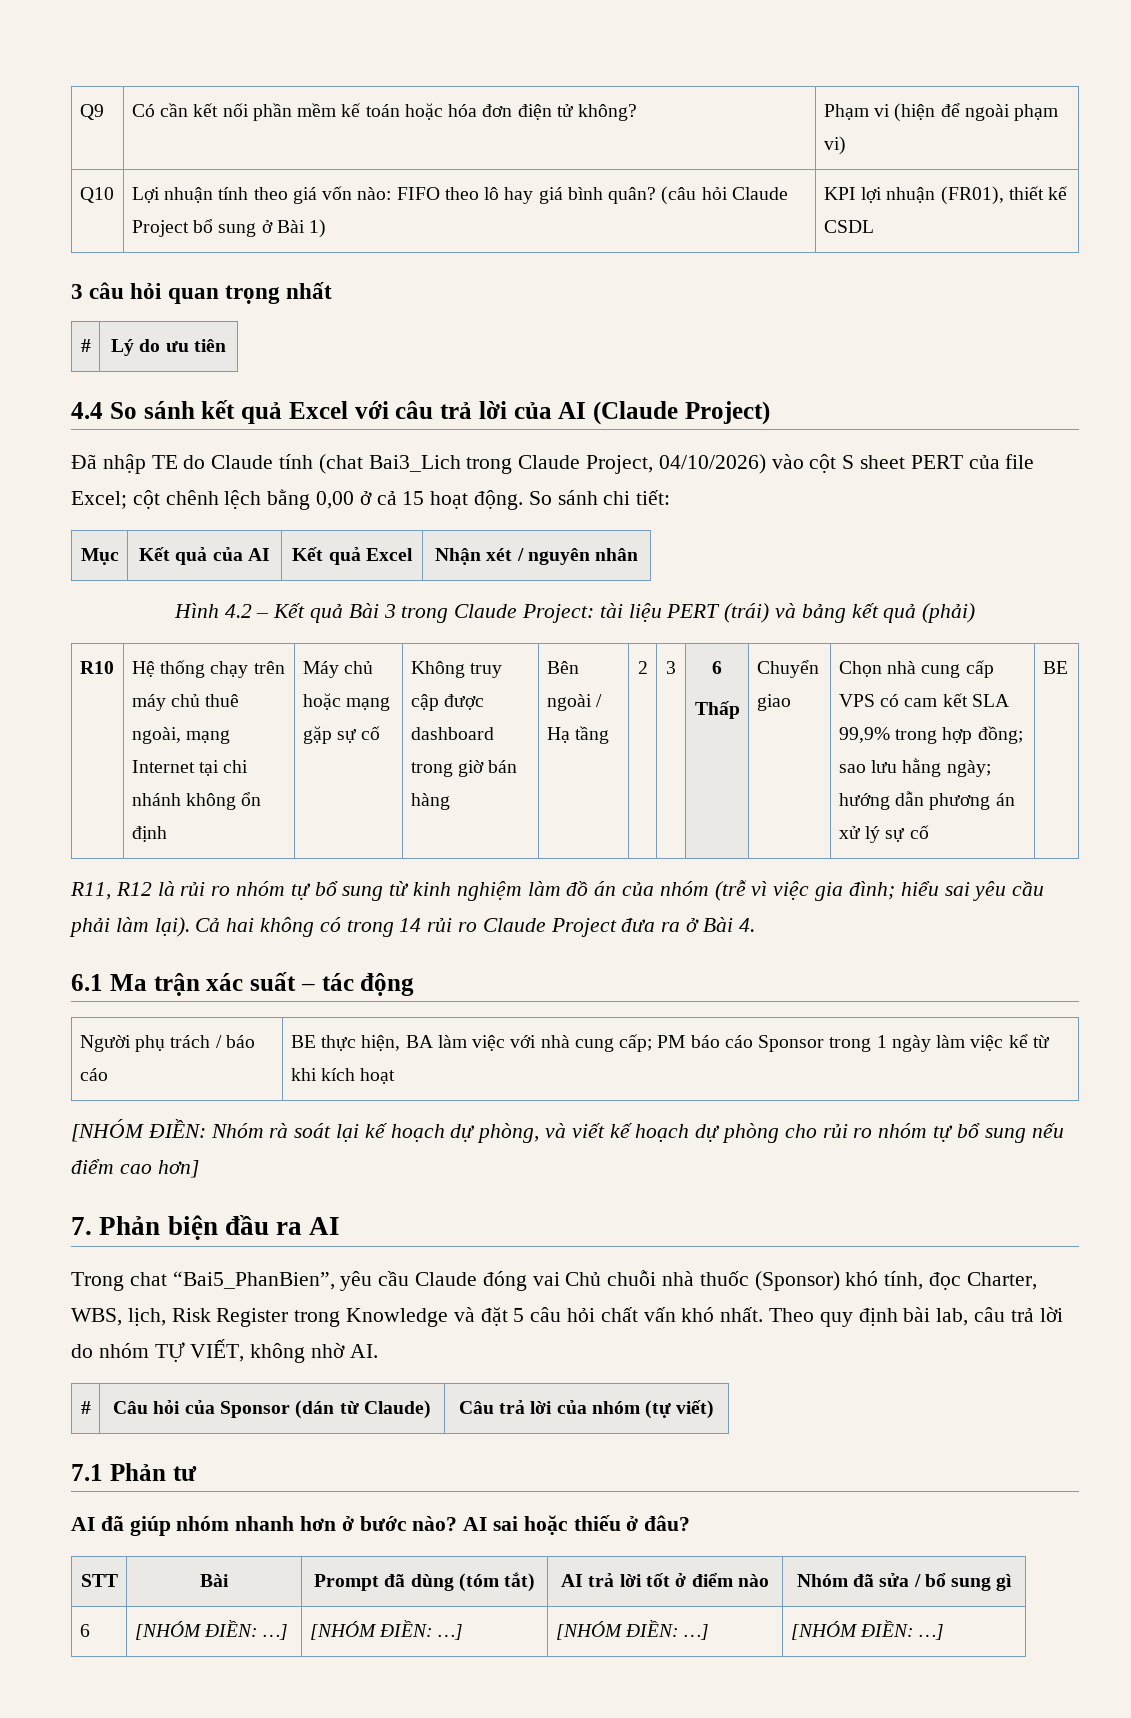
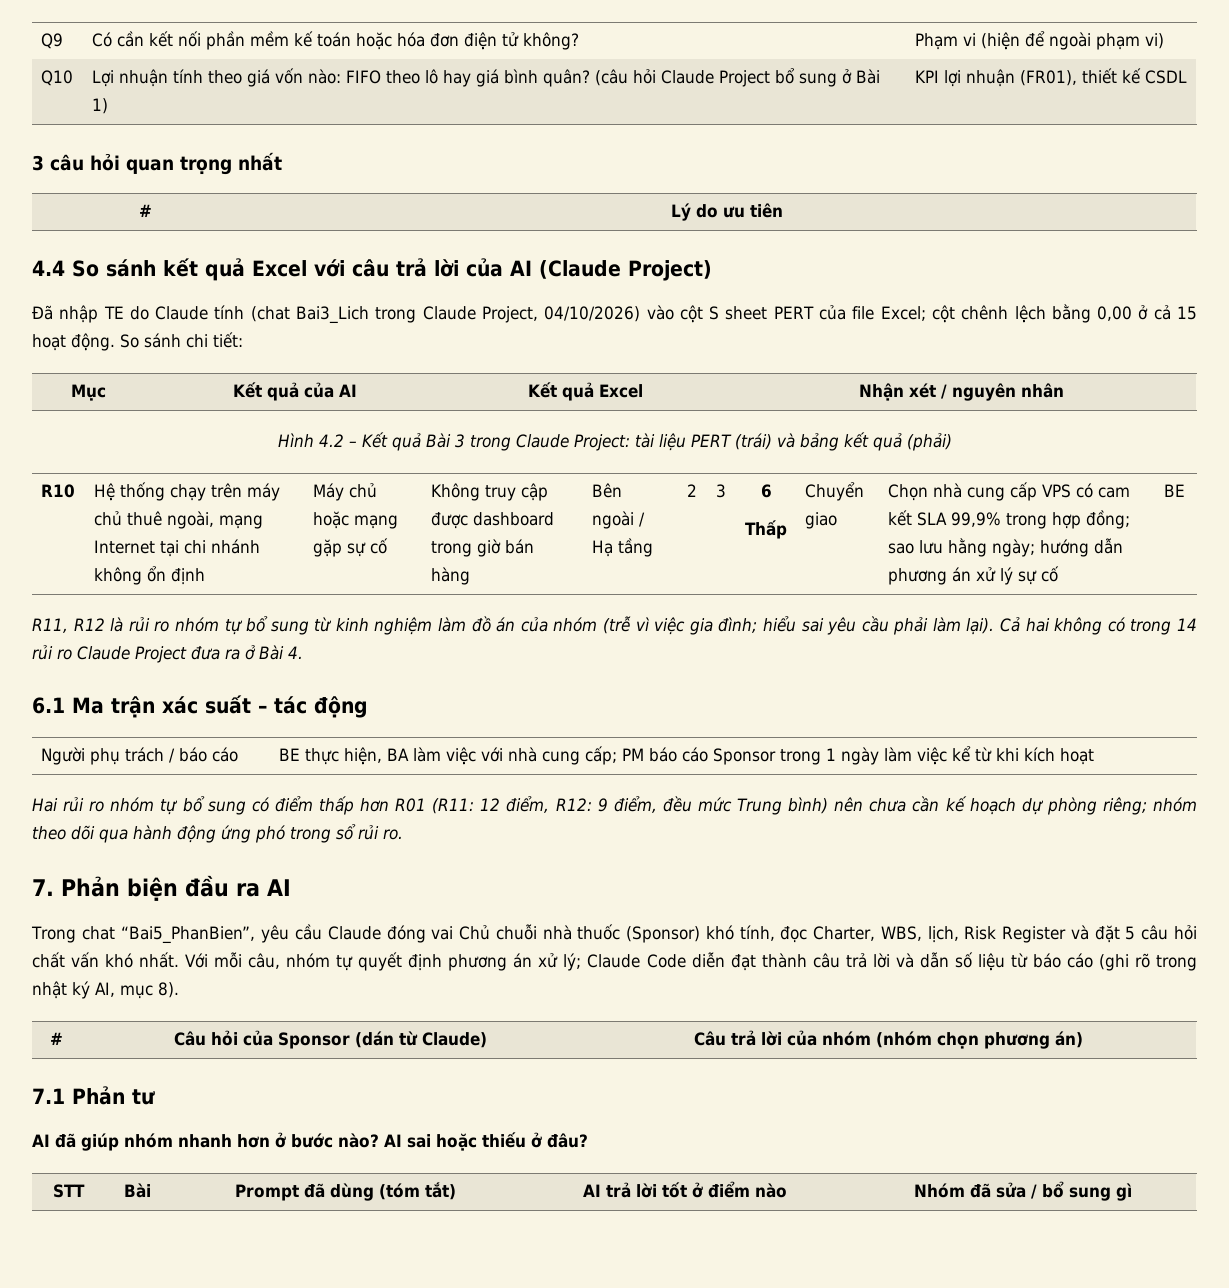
- [NHÓM ĐIỀN: Nhóm rà soát lại kế hoạch dự phòng, và viết kế hoạch dự phòng cho rủi ro nhóm tự bổ sung nếu điểm cao hơn]
+ Hai rủi ro nhóm tự bổ sung có điểm thấp hơn R01 (R11: 12 điểm, R12: 9 điểm, đều mức Trung bình) nên chưa cần kế hoạch dự phòng riêng; nhóm theo dõi qua hành động ứng phó trong sổ rủi ro.
- Trong chat “Bai5_PhanBien”, yêu cầu Claude đóng vai Chủ chuỗi nhà thuốc (Sponsor) khó tính, đọc Charter, WBS, lịch, Risk Register trong Knowledge và đặt 5 câu hỏi chất vấn khó nhất.
+ Trong chat “Bai5_PhanBien”, yêu cầu Claude đóng vai Chủ chuỗi nhà thuốc (Sponsor) khó tính, đọc Charter, WBS, lịch, Risk Register và đặt 5 câu hỏi chất vấn khó nhất.
- Theo quy định bài lab, câu trả lời do nhóm TỰ VIẾT, không nhờ AI.
+ Với mỗi câu, nhóm tự quyết định phương án xử lý; Claude Code diễn đạt thành câu trả lời và dẫn số liệu từ báo cáo (ghi rõ trong nhật ký AI, mục 8).
- # | Câu hỏi của Sponsor (dán từ Claude) | Câu trả lời của nhóm (tự viết)
+ # | Câu hỏi của Sponsor (dán từ Claude) | Câu trả lời của nhóm (nhóm chọn phương án)
- 6 | [NHÓM ĐIỀN: …] | [NHÓM ĐIỀN: …] | [NHÓM ĐIỀN: …] | [NHÓM ĐIỀN: …]

